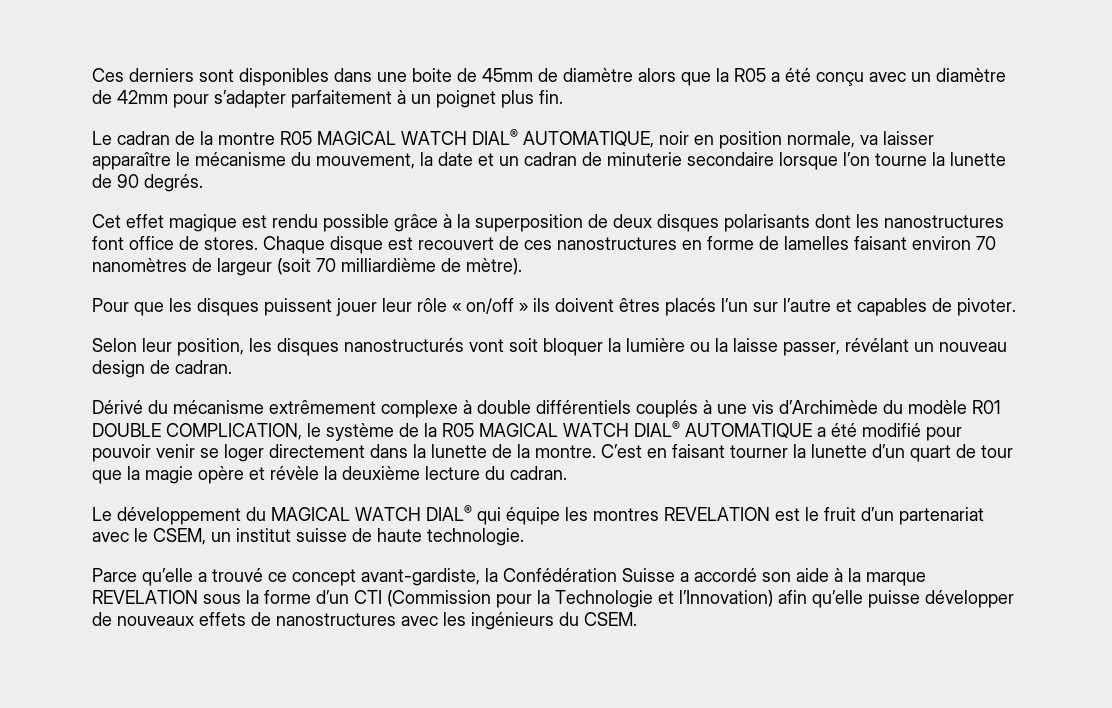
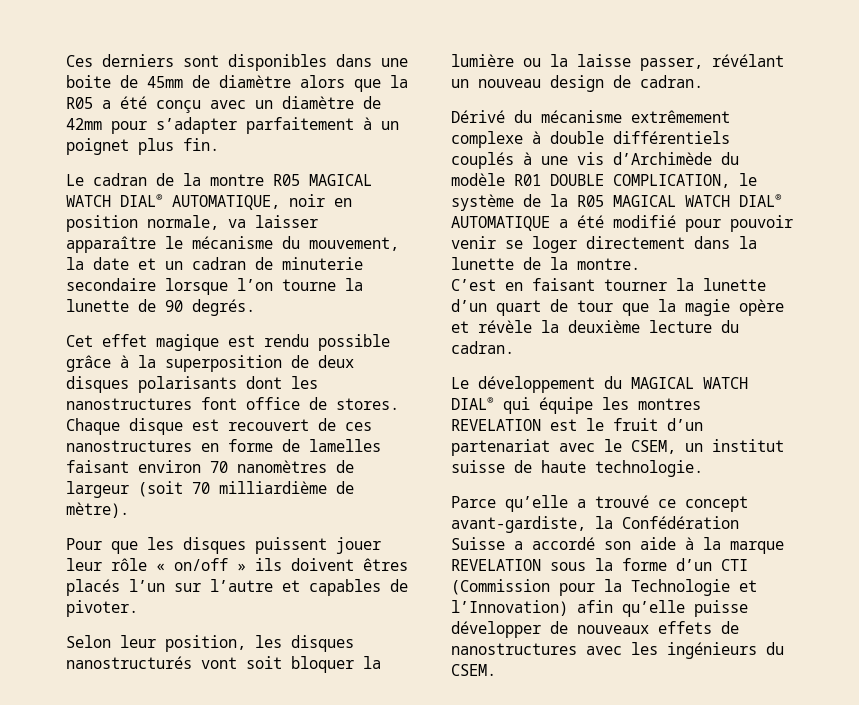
- Dérivé du mécanisme extrêmement complexe à double différentiels couplés à une vis d’Archimède du modèle R01 DOUBLE COMPLICATION, le système de la R05 MAGICAL WATCH DIAL® AUTOMATIQUE a été modifié pour pouvoir venir se loger directement dans la lunette de la montre. C’est en faisant tourner la lunette d’un quart de tour que la magie opère et révèle la deuxième lecture du cadran.
+ Dérivé du mécanisme extrêmement complexe à double différentiels couplés à une vis d’Archimède du modèle R01 DOUBLE COMPLICATION, le système de la R05 MAGICAL WATCH DIAL® AUTOMATIQUE a été modifié pour pouvoir venir se loger directement dans la lunette de la montre.
+ C’est en faisant tourner la lunette d’un quart de tour que la magie opère et révèle la deuxième lecture du cadran.

